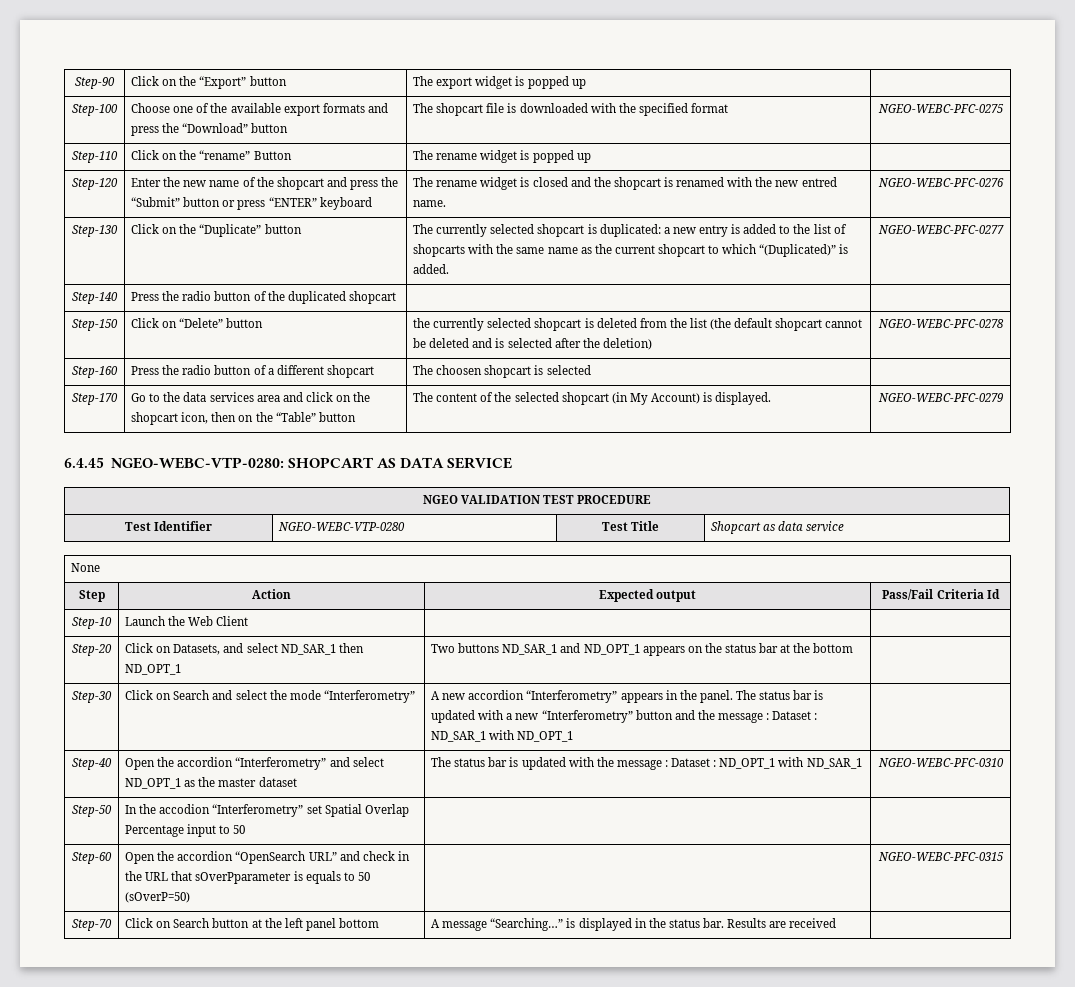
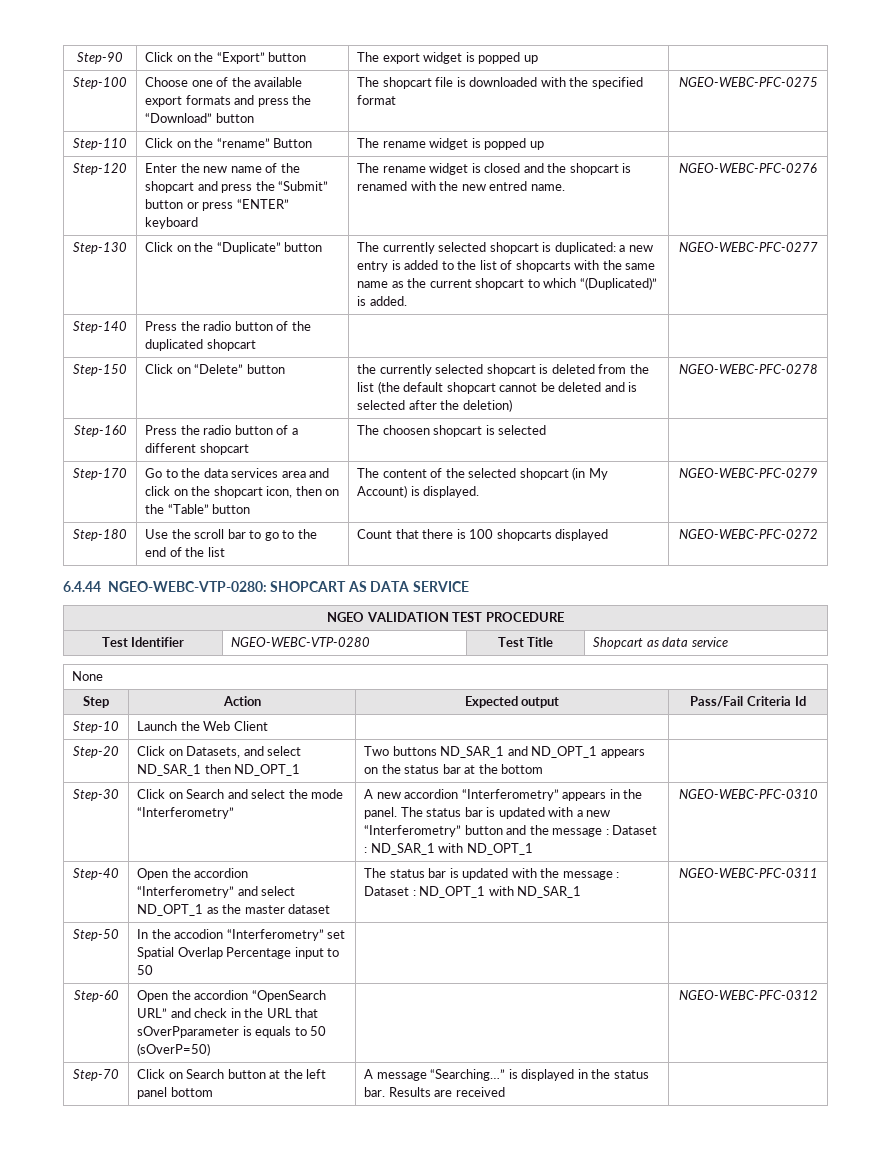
- 6.4.45 NGEO-WEBC-VTP-0280: SHOPCART AS DATA SERVICE
+ Step-180 | Use the scroll bar to go to the end of the list | Count that there is 100 shopcarts displayed | NGEO-WEBC-PFC-0272
+ 6.4.44 NGEO-WEBC-VTP-0280: SHOPCART AS DATA SERVICE
- Step-30 | Click on Search and select the mode “Interferometry” | A new accordion “Interferometry” appears in the panel. The status bar is updated with a new “Interferometry” button and the message : Dataset : ND_SAR_1 with ND_OPT_1 |
+ Step-30 | Click on Search and select the mode “Interferometry” | A new accordion “Interferometry” appears in the panel. The status bar is updated with a new “Interferometry” button and the message : Dataset : ND_SAR_1 with ND_OPT_1 | NGEO-WEBC-PFC-0310
- Step-40 | Open the accordion “Interferometry” and select ND_OPT_1 as the master dataset | The status bar is updated with the message : Dataset : ND_OPT_1 with ND_SAR_1 | NGEO-WEBC-PFC-0310
+ Step-40 | Open the accordion “Interferometry” and select ND_OPT_1 as the master dataset | The status bar is updated with the message : Dataset : ND_OPT_1 with ND_SAR_1 | NGEO-WEBC-PFC-0311
- Step-60 | Open the accordion “OpenSearch URL” and check in the URL that sOverPparameter is equals to 50 (sOverP=50) | | NGEO-WEBC-PFC-0315
+ Step-60 | Open the accordion “OpenSearch URL” and check in the URL that sOverPparameter is equals to 50 (sOverP=50) | | NGEO-WEBC-PFC-0312

